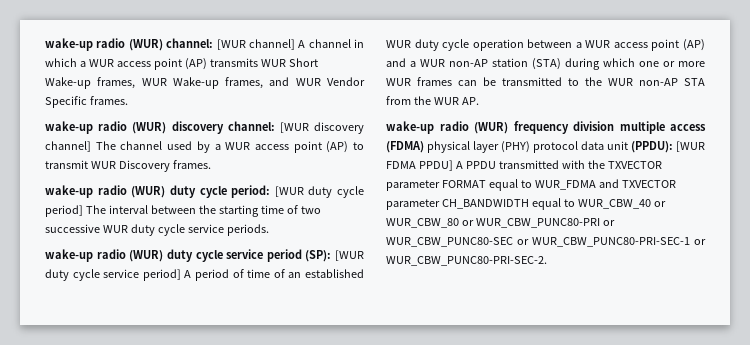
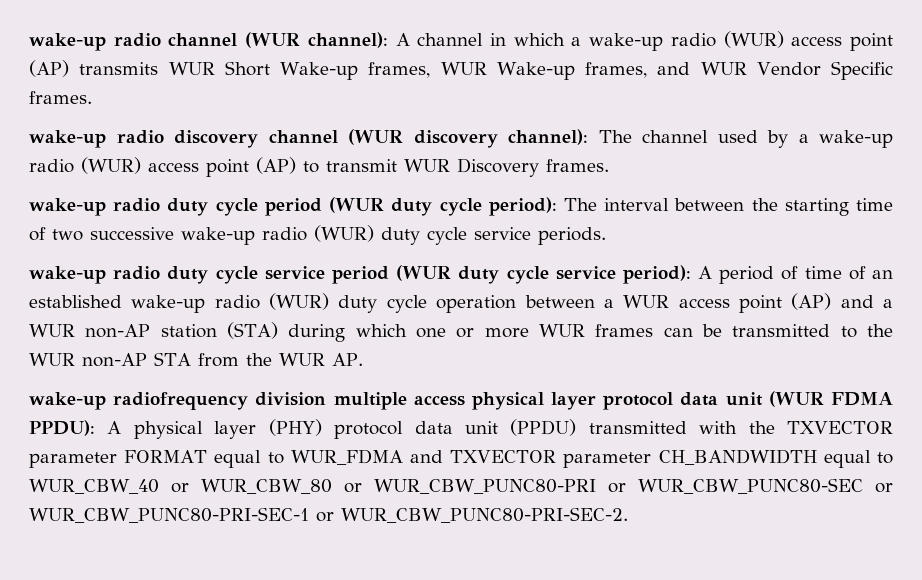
- wake-up radio (WUR) channel: [WUR channel] A channel in which a WUR access point (AP) transmits WUR Short Wake-up frames, WUR Wake-up frames, and WUR Vendor Specific frames.
+ wake-up radio channel (WUR channel): A channel in which a wake-up radio (WUR) access point (AP) transmits WUR Short Wake-up frames, WUR Wake-up frames, and WUR Vendor Specific frames.
- wake-up radio (WUR) discovery channel: [WUR discovery channel] The channel used by a WUR access point (AP) to transmit WUR Discovery frames.
+ wake-up radio discovery channel (WUR discovery channel): The channel used by a wake-up radio (WUR) access point (AP) to transmit WUR Discovery frames.
- wake-up radio (WUR) duty cycle period: [WUR duty cycle period] The interval between the starting time of two successive WUR duty cycle service periods.
+ wake-up radio duty cycle period (WUR duty cycle period): The interval between the starting time of two successive wake-up radio (WUR) duty cycle service periods.
- wake-up radio (WUR) duty cycle service period (SP): [WUR duty cycle service period] A period of time of an established WUR duty cycle operation between a WUR access point (AP) and a WUR non-AP station (STA) during which one or more WUR frames can be transmitted to the WUR non-AP STA from the WUR AP.
+ wake-up radio duty cycle service period (WUR duty cycle service period): A period of time of an established wake-up radio (WUR) duty cycle operation between a WUR access point (AP) and a WUR non-AP station (STA) during which one or more WUR frames can be transmitted to the WUR non-AP STA from the WUR AP.
- wake-up radio (WUR) frequency division multiple access (FDMA) physical layer (PHY) protocol data unit (PPDU): [WUR FDMA PPDU] A PPDU transmitted with the TXVECTOR parameter FORMAT equal to WUR_FDMA and TXVECTOR parameter CH_BANDWIDTH equal to WUR_CBW_40 or WUR_CBW_80 or WUR_CBW_PUNC80-PRI or WUR_CBW_PUNC80-SEC or WUR_CBW_PUNC80-PRI-SEC-1 or WUR_CBW_PUNC80-PRI-SEC-2.
+ wake-up radiofrequency division multiple access physical layer protocol data unit (WUR FDMA PPDU): A physical layer (PHY) protocol data unit (PPDU) transmitted with the TXVECTOR parameter FORMAT equal to WUR_FDMA and TXVECTOR parameter CH_BANDWIDTH equal to WUR_CBW_40 or WUR_CBW_80 or WUR_CBW_PUNC80-PRI or WUR_CBW_PUNC80-SEC or WUR_CBW_PUNC80-PRI-SEC-1 or WUR_CBW_PUNC80-PRI-SEC-2.

